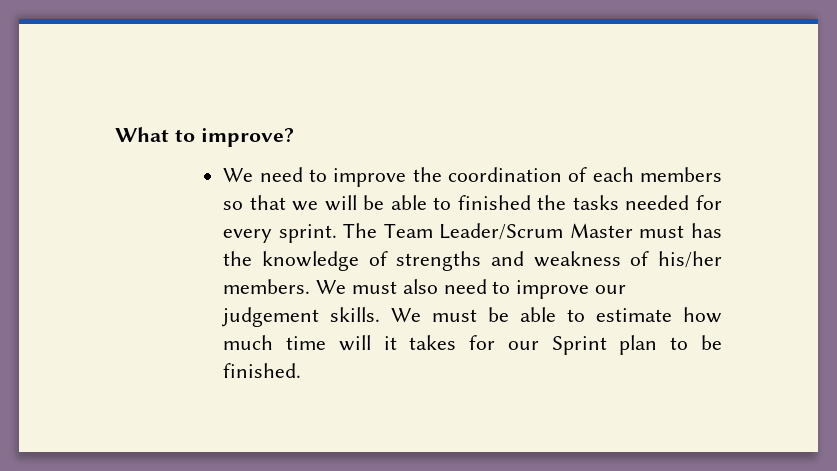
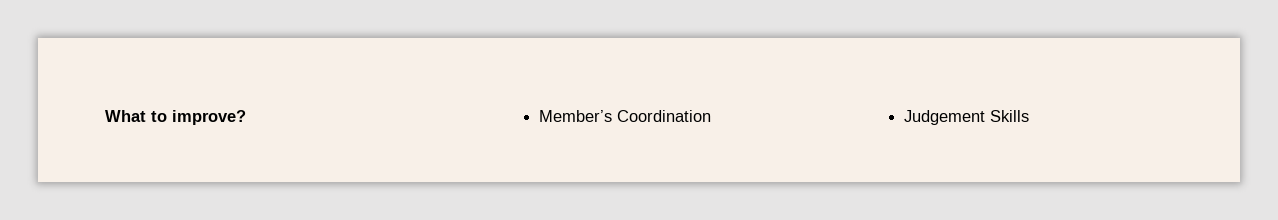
- We need to improve the coordination of each members so that we will be able to finished the tasks needed for every sprint. The Team Leader/Scrum Master must has the knowledge of strengths and weakness of his/her members. We must also need to improve our judgement skills. We must be able to estimate how much time will it takes for our Sprint plan to be finished.
+ Member’s Coordination
+ Judgement Skills

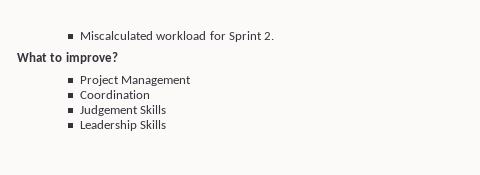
+ Miscalculated workload for Sprint 2.
- Member’s Coordination
+ Project Management
+ Coordination
+ Leadership Skills

